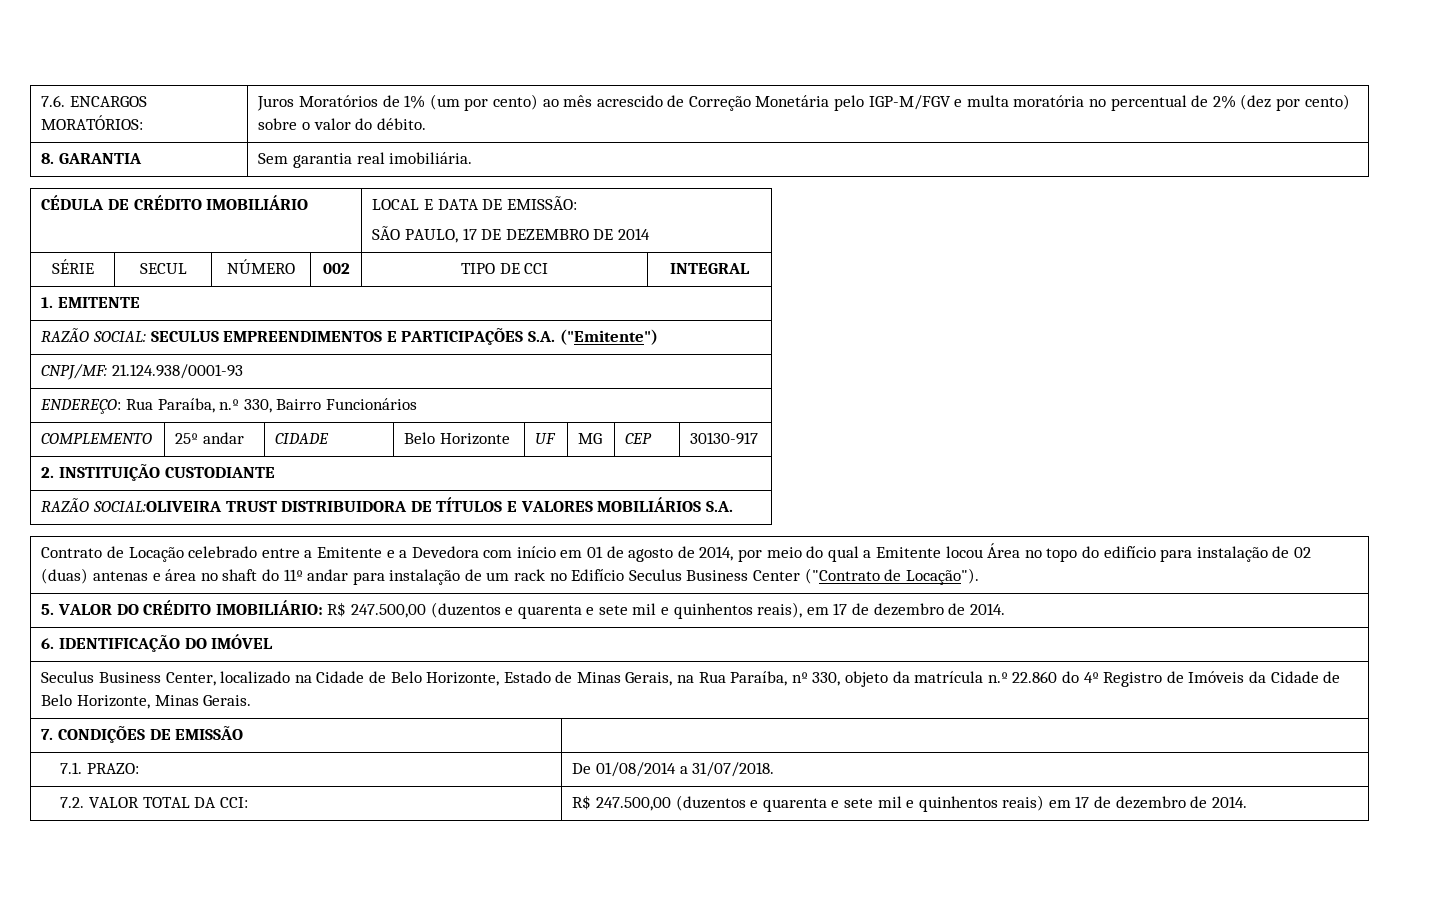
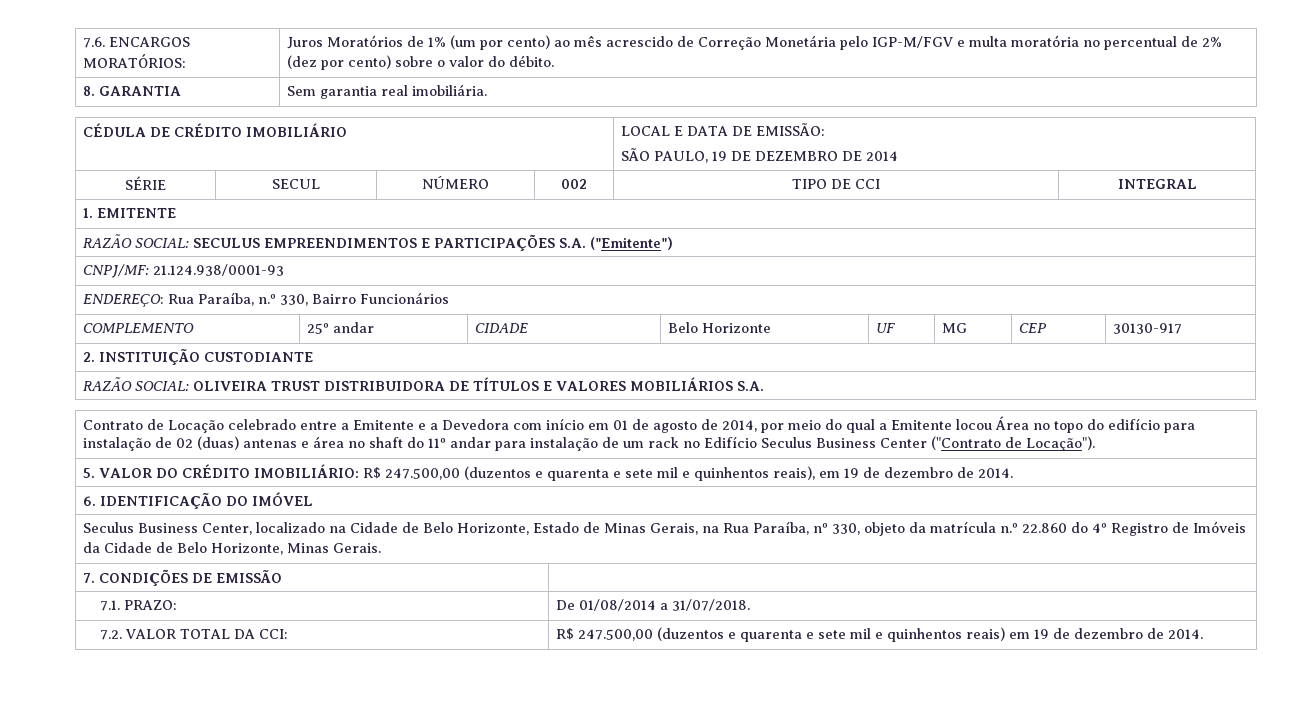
  CÉDULA DE CRÉDITO IMOBILIÁRIO | LOCAL E DATA DE EMISSÃO:
- SÃO PAULO, 17 DE DEZEMBRO DE 2014
+ SÃO PAULO, 19 DE DEZEMBRO DE 2014
- RAZÃO SOCIAL:OLIVEIRA TRUST DISTRIBUIDORA DE TÍTULOS E VALORES MOBILIÁRIOS S.A.
+ RAZÃO SOCIAL: OLIVEIRA TRUST DISTRIBUIDORA DE TÍTULOS E VALORES MOBILIÁRIOS S.A.
- 5. VALOR DO CRÉDITO IMOBILIÁRIO: R$ 247.500,00 (duzentos e quarenta e sete mil e quinhentos reais), em 17 de dezembro de 2014.
+ 5. VALOR DO CRÉDITO IMOBILIÁRIO: R$ 247.500,00 (duzentos e quarenta e sete mil e quinhentos reais), em 19 de dezembro de 2014.
- 7.2. VALOR TOTAL DA CCI: | R$ 247.500,00 (duzentos e quarenta e sete mil e quinhentos reais) em 17 de dezembro de 2014.
+ 7.2. VALOR TOTAL DA CCI: | R$ 247.500,00 (duzentos e quarenta e sete mil e quinhentos reais) em 19 de dezembro de 2014.

